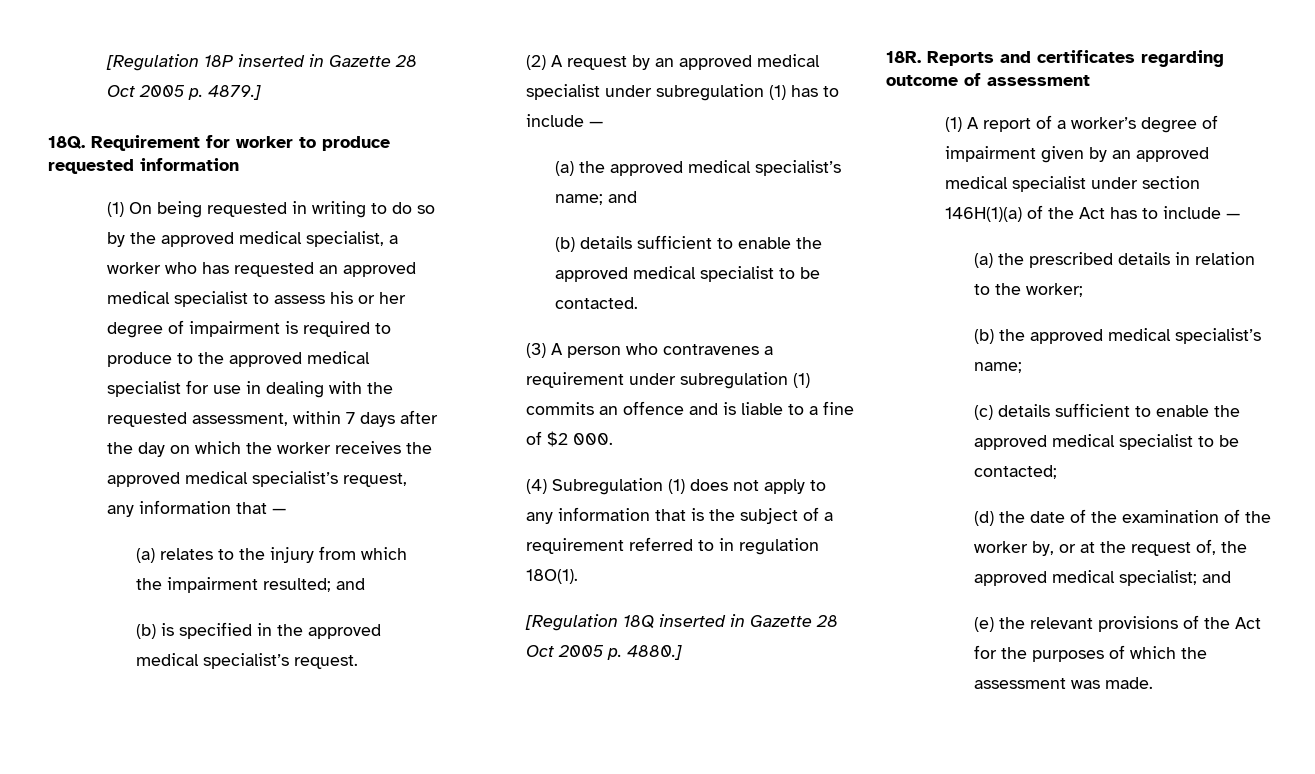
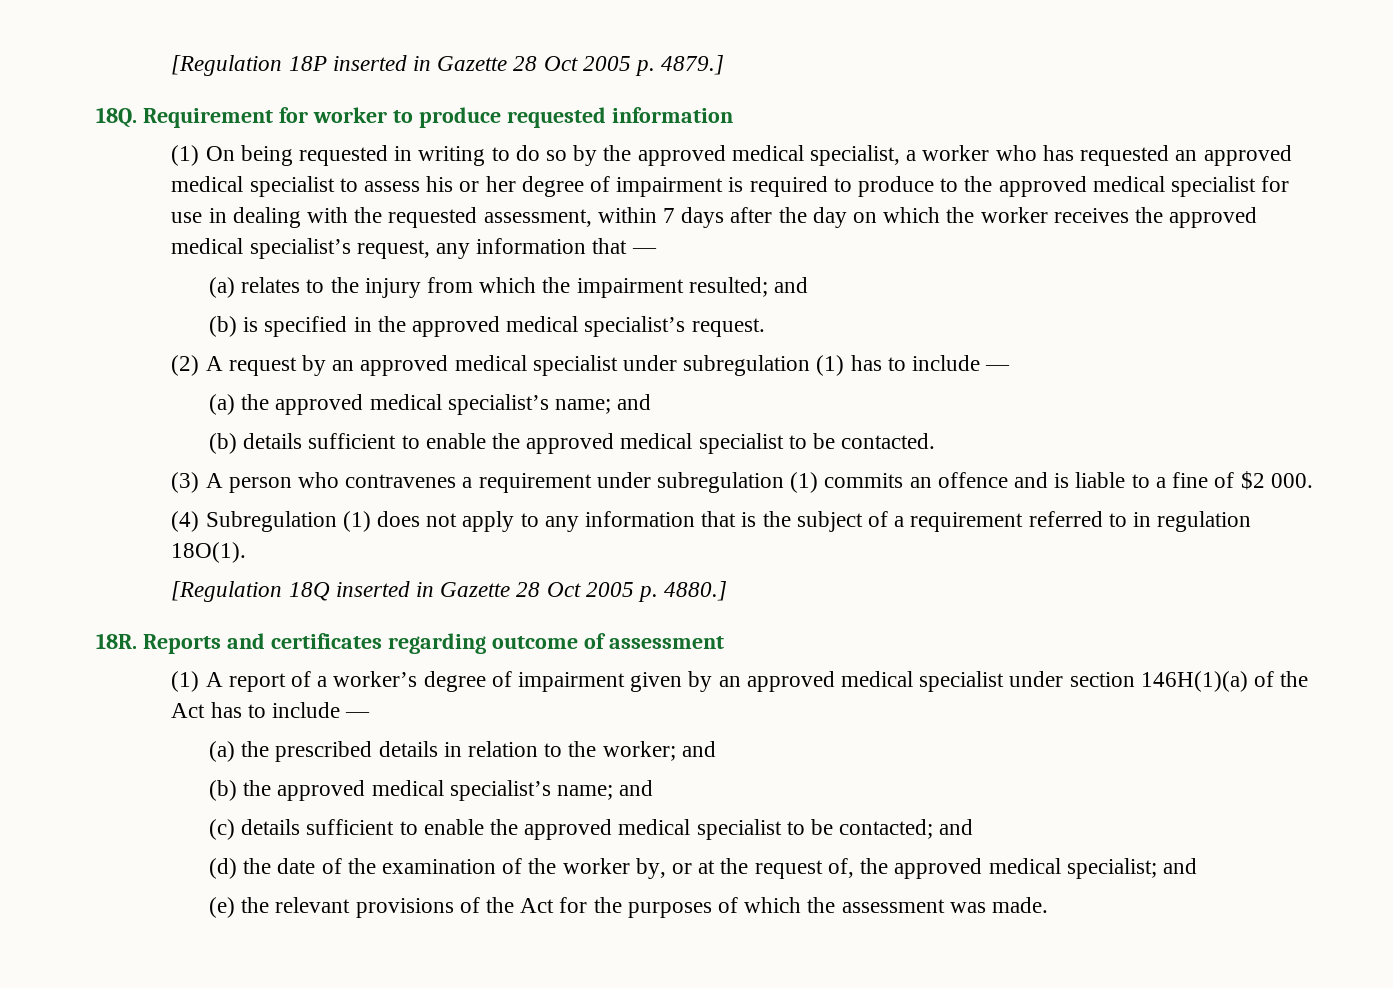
- (a) the prescribed details in relation to the worker;
+ (a) the prescribed details in relation to the worker; and
- (b) the approved medical specialist’s name;
+ (b) the approved medical specialist’s name; and
- (c) details sufficient to enable the approved medical specialist to be contacted;
+ (c) details sufficient to enable the approved medical specialist to be contacted; and

